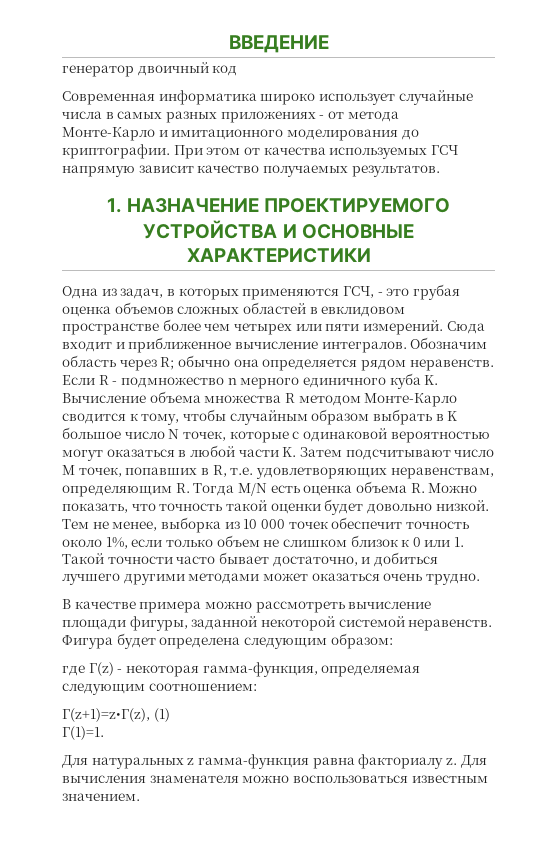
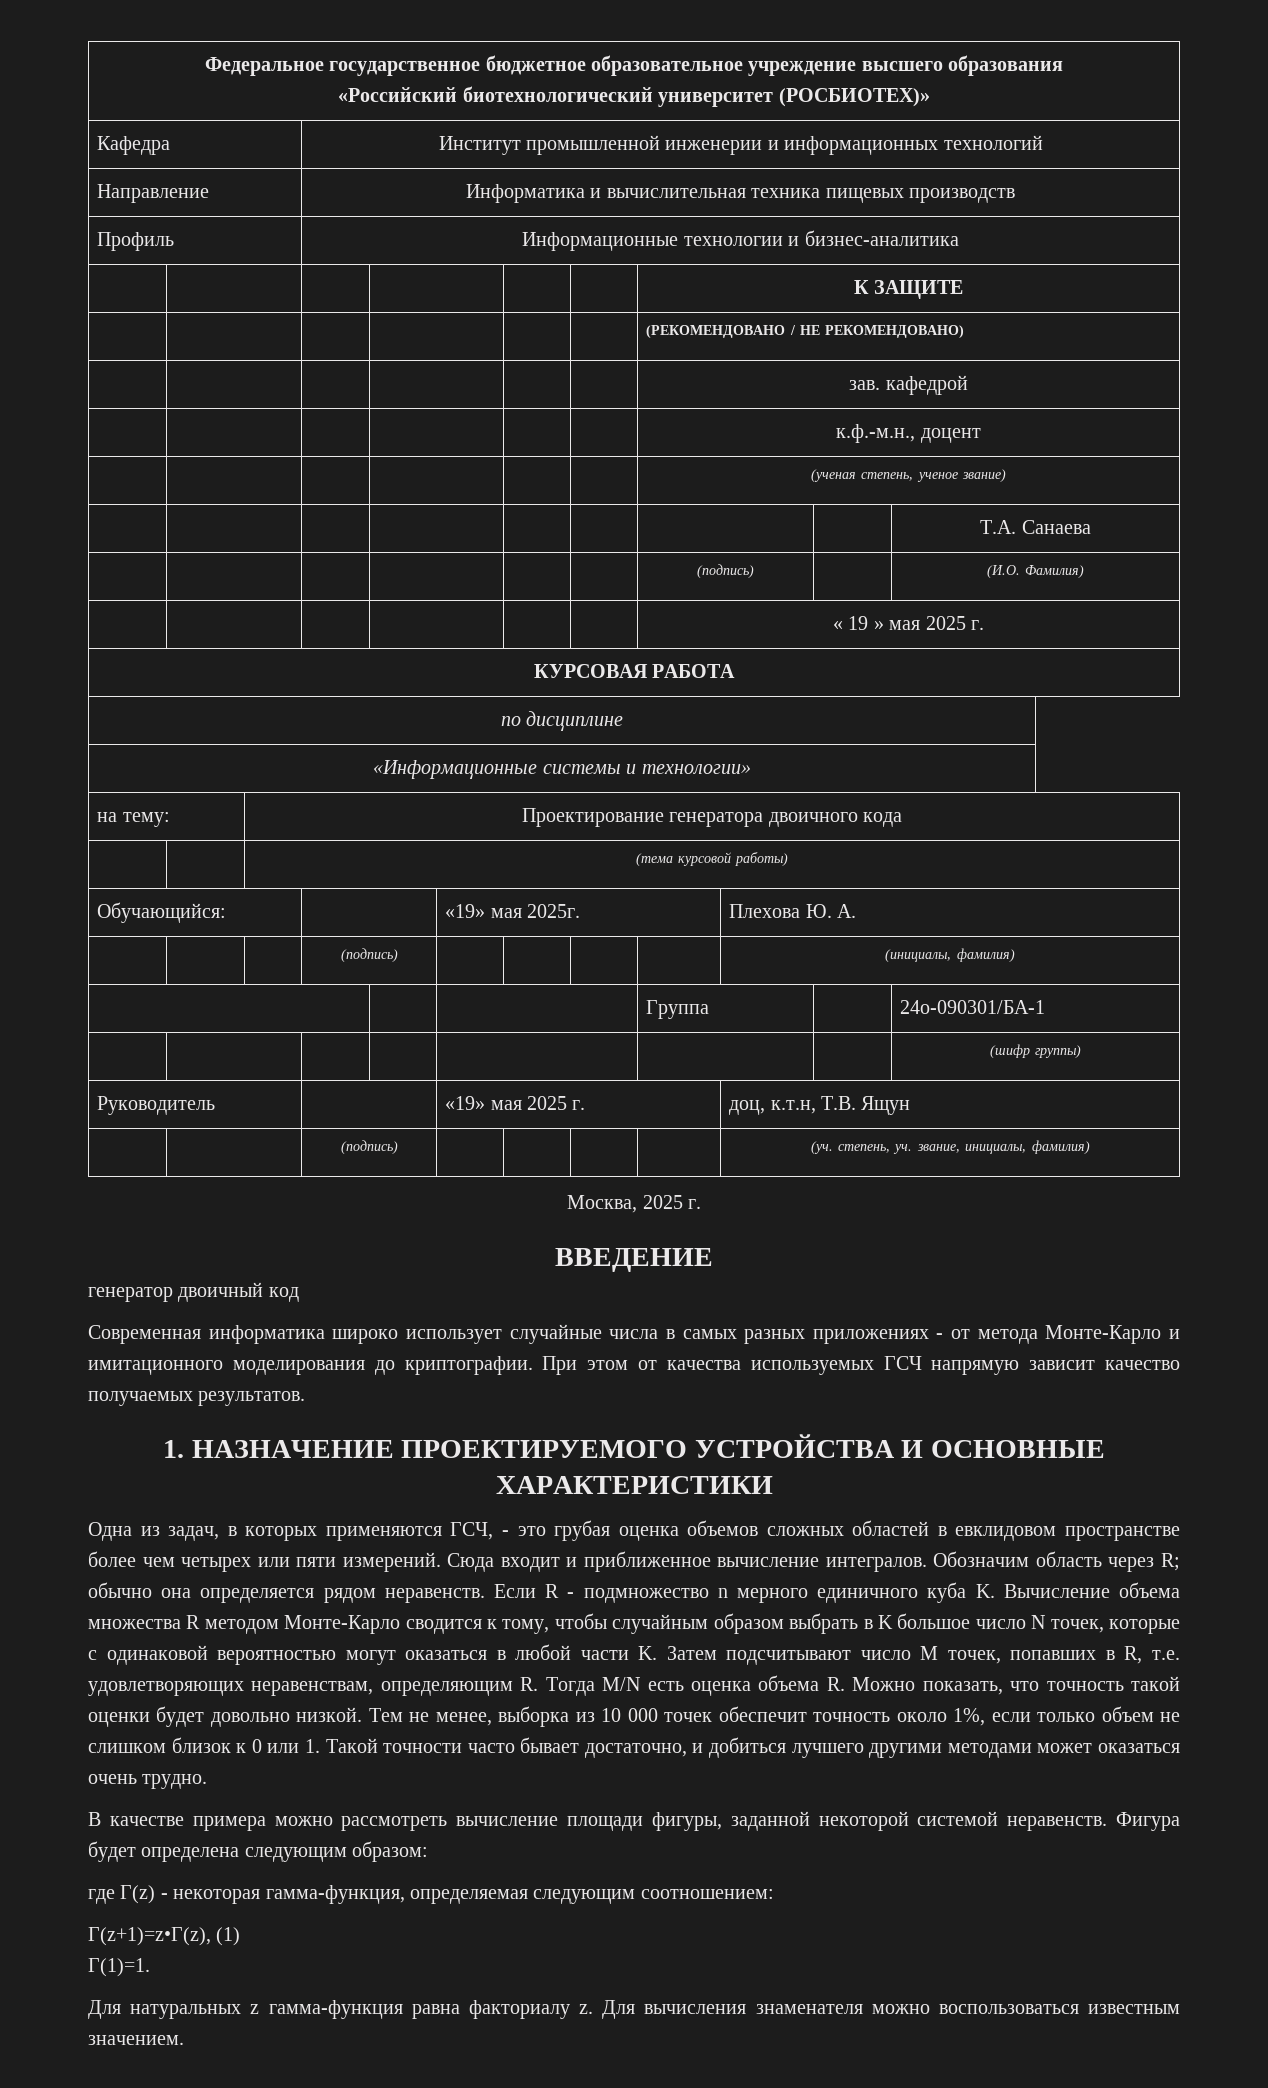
+ Федеральное государственное бюджетное образовательное учреждение высшего образования
+ «Российский биотехнологический университет (РОСБИОТЕХ)»
+ Кафедра | Институт промышленной инженерии и информационных технологий
+ Направление | Информатика и вычислительная техника пищевых производств
+ Профиль | Информационные технологии и бизнес-аналитика
+ | | | | | | К ЗАЩИТЕ
+ | | | | | | (РЕКОМЕНДОВАНО / НЕ РЕКОМЕНДОВАНО)
+ | | | | | | зав. кафедрой
+ | | | | | | к.ф.-м.н., доцент
+ | | | | | | (ученая степень, ученое звание)
+ | | | | | | | | Т.А. Санаева
+ | | | | | | (подпись) | | (И.О. Фамилия)
+ | | | | | | « 19 » мая 2025 г.
+ КУРСОВАЯ РАБОТА
+ по дисциплине
+ «Информационные системы и технологии»
+ на тему: | Проектирование генератора двоичного кода
+ | | (тема курсовой работы)
+ Обучающийся: | | «19» мая 2025г. | Плехова Ю. А.
+ | | | (подпись) | | | | | (инициалы, фамилия)
+ | | | Группа | | 24о-090301/БА-1
+ | | | | | | | (шифр группы)
+ Руководитель | | «19» мая 2025 г. | доц, к.т.н, Т.В. Ящун
+ | | (подпись) | | | | | (уч. степень, уч. звание, инициалы, фамилия)
+ Москва, 2025 г.

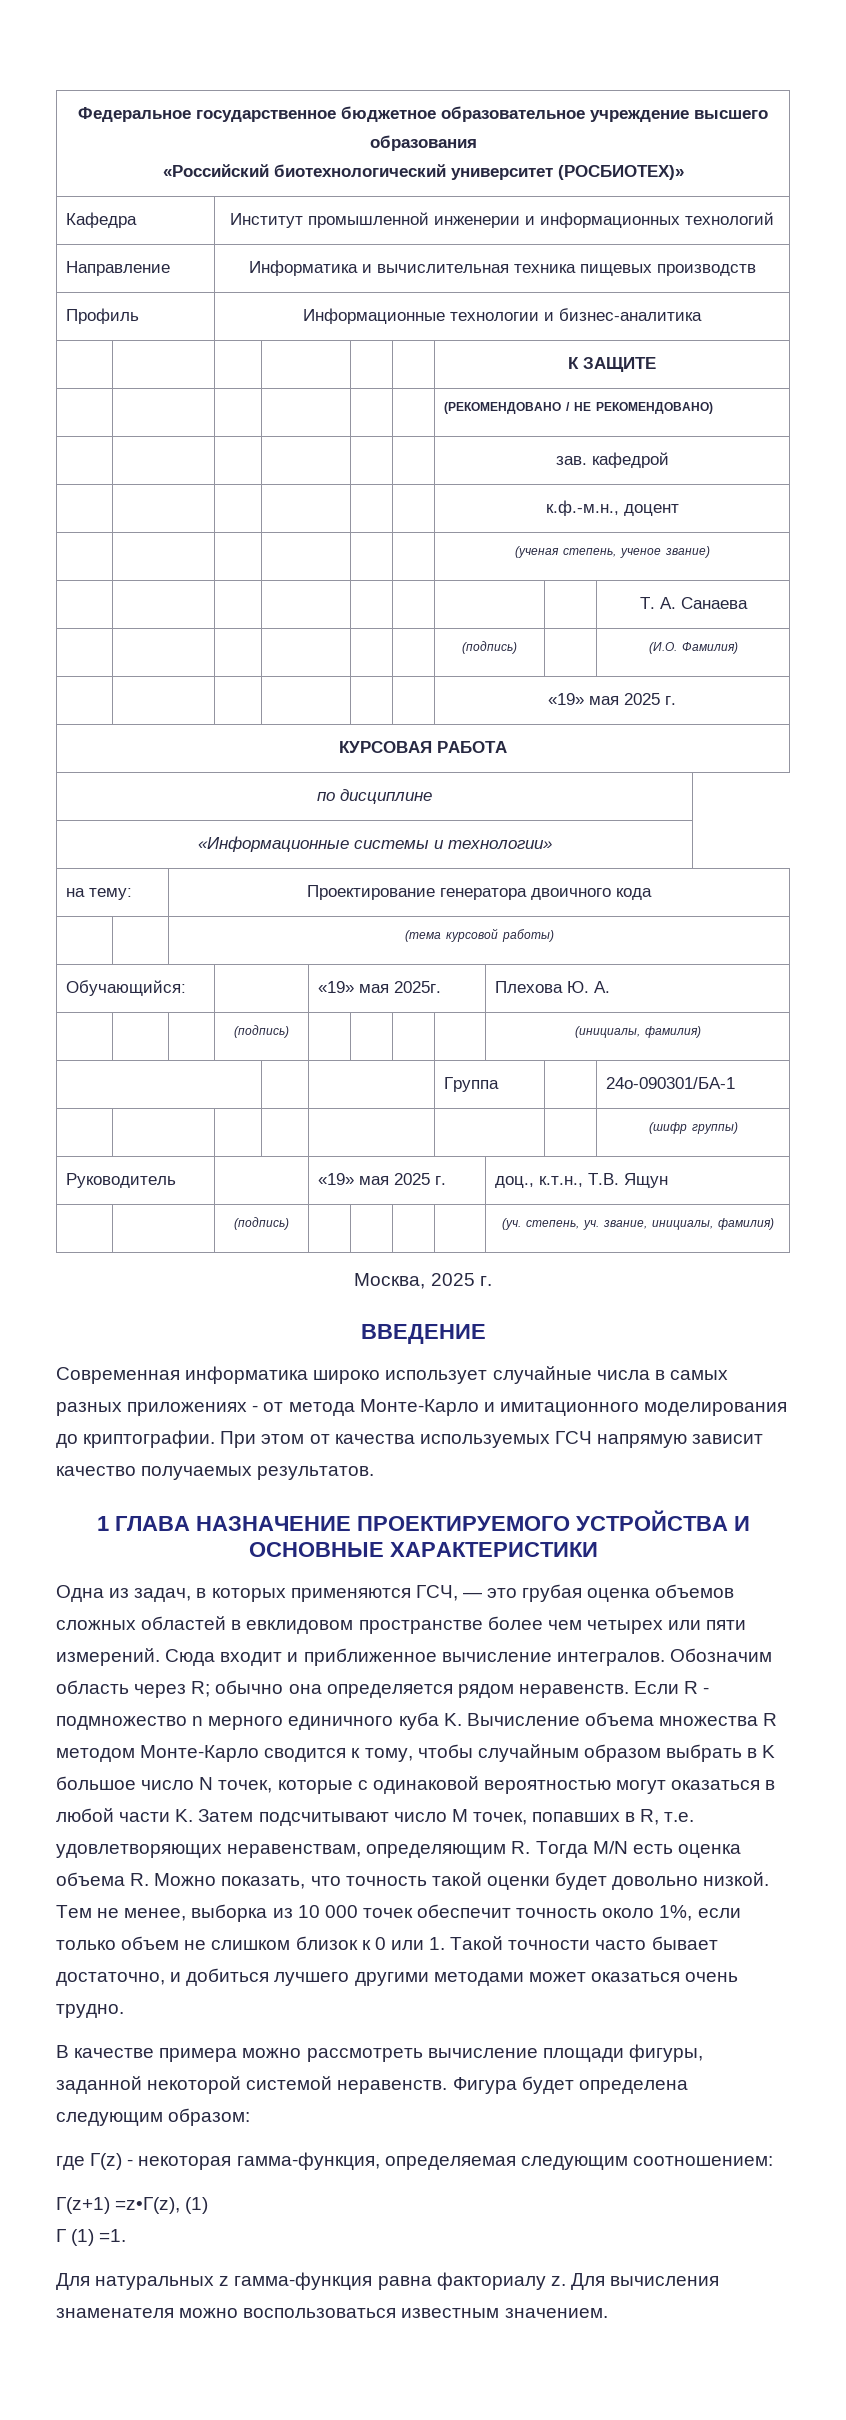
- | | | | | | | | Т.А. Санаева
+ | | | | | | | | Т. А. Санаева
- | | | | | | « 19 » мая 2025 г.
+ | | | | | | «19» мая 2025 г.
- Руководитель | | «19» мая 2025 г. | доц, к.т.н, Т.В. Ящун
+ Руководитель | | «19» мая 2025 г. | доц., к.т.н., Т.В. Ящун
- генератор двоичный код
- 1. НАЗНАЧЕНИЕ ПРОЕКТИРУЕМОГО УСТРОЙСТВА И ОСНОВНЫЕ ХАРАКТЕРИСТИКИ
+ 1 ГЛАВА НАЗНАЧЕНИЕ ПРОЕКТИРУЕМОГО УСТРОЙСТВА И ОСНОВНЫЕ ХАРАКТЕРИСТИКИ
- Одна из задач, в которых применяются ГСЧ, - это грубая оценка объемов сложных областей в евклидовом пространстве более чем четырех или пяти измерений.
+ Одна из задач, в которых применяются ГСЧ, — это грубая оценка объемов сложных областей в евклидовом пространстве более чем четырех или пяти измерений.
- Γ(z+1)=z•Γ(z), (1)
+ Γ(z+1) =z•Γ(z), (1)
- Γ(1)=1.
+ Γ (1) =1.

